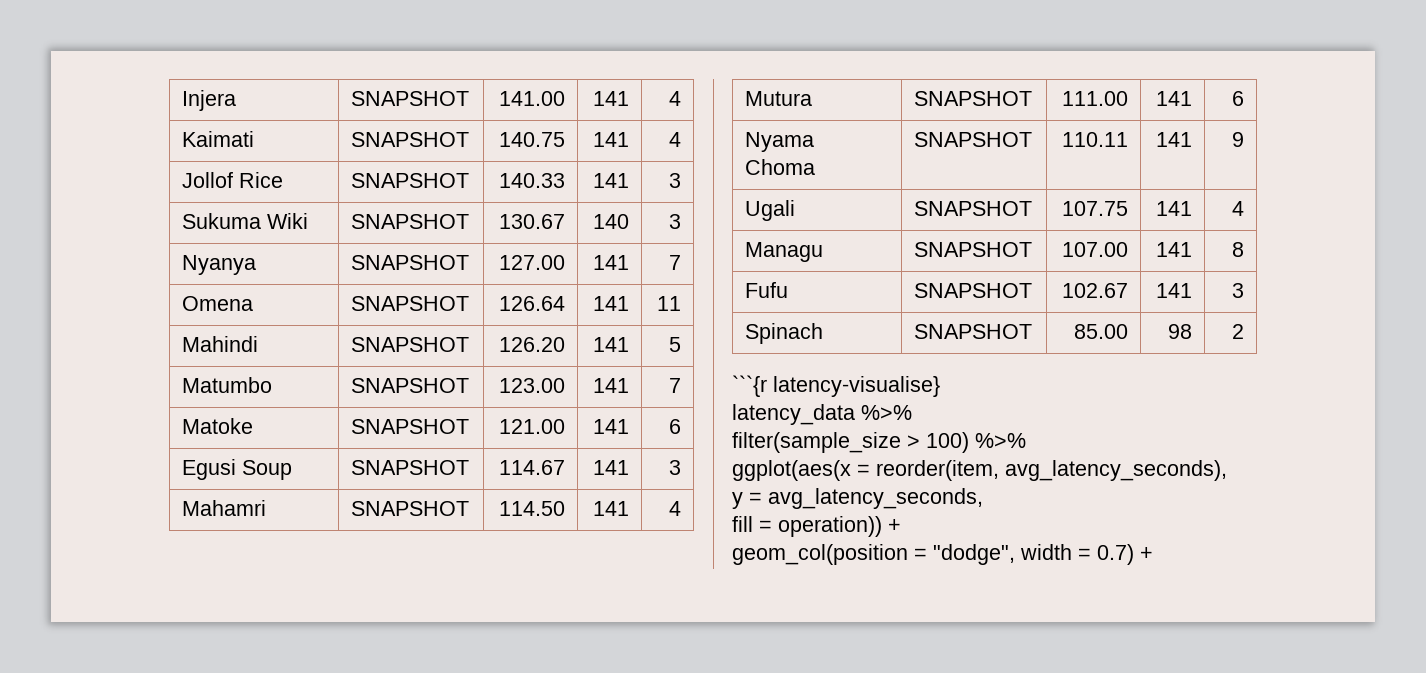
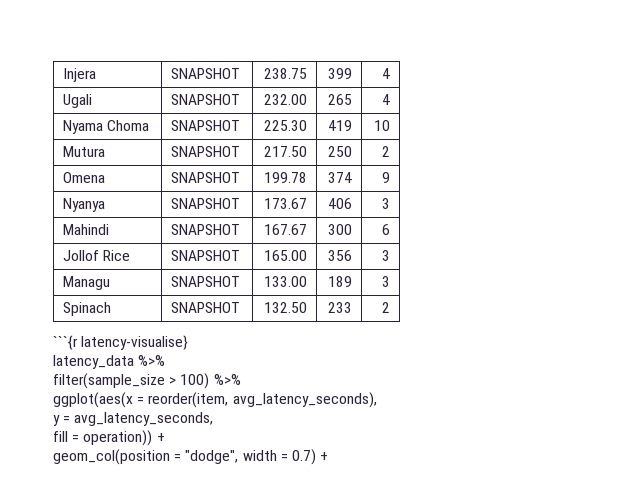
- Injera | SNAPSHOT | 141.00 | 141 | 4
- Kaimati | SNAPSHOT | 140.75 | 141 | 4
+ Injera | SNAPSHOT | 238.75 | 399 | 4
+ Ugali | SNAPSHOT | 232.00 | 265 | 4
+ Nyama Choma | SNAPSHOT | 225.30 | 419 | 10
+ Mutura | SNAPSHOT | 217.50 | 250 | 2
+ Omena | SNAPSHOT | 199.78 | 374 | 9
+ Nyanya | SNAPSHOT | 173.67 | 406 | 3
+ Mahindi | SNAPSHOT | 167.67 | 300 | 6
- Jollof Rice | SNAPSHOT | 140.33 | 141 | 3
- Sukuma Wiki | SNAPSHOT | 130.67 | 140 | 3
- Nyanya | SNAPSHOT | 127.00 | 141 | 7
- Omena | SNAPSHOT | 126.64 | 141 | 11
- Mahindi | SNAPSHOT | 126.20 | 141 | 5
- Matumbo | SNAPSHOT | 123.00 | 141 | 7
- Matoke | SNAPSHOT | 121.00 | 141 | 6
- Egusi Soup | SNAPSHOT | 114.67 | 141 | 3
- Mahamri | SNAPSHOT | 114.50 | 141 | 4
- Mutura | SNAPSHOT | 111.00 | 141 | 6
- Nyama Choma | SNAPSHOT | 110.11 | 141 | 9
- Ugali | SNAPSHOT | 107.75 | 141 | 4
- Managu | SNAPSHOT | 107.00 | 141 | 8
- Fufu | SNAPSHOT | 102.67 | 141 | 3
+ Jollof Rice | SNAPSHOT | 165.00 | 356 | 3
+ Managu | SNAPSHOT | 133.00 | 189 | 3
- Spinach | SNAPSHOT | 85.00 | 98 | 2
+ Spinach | SNAPSHOT | 132.50 | 233 | 2

